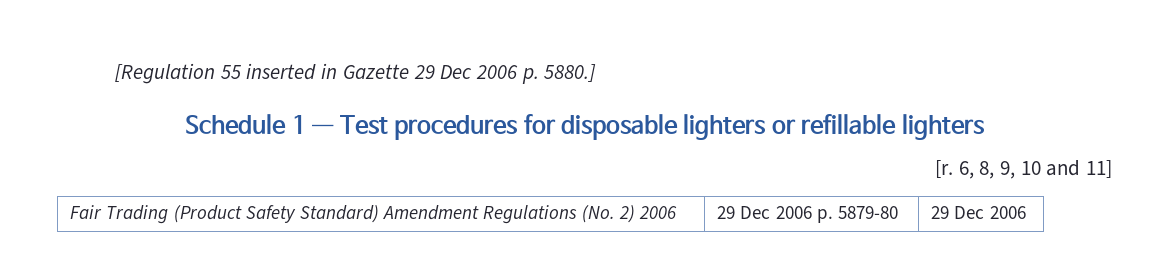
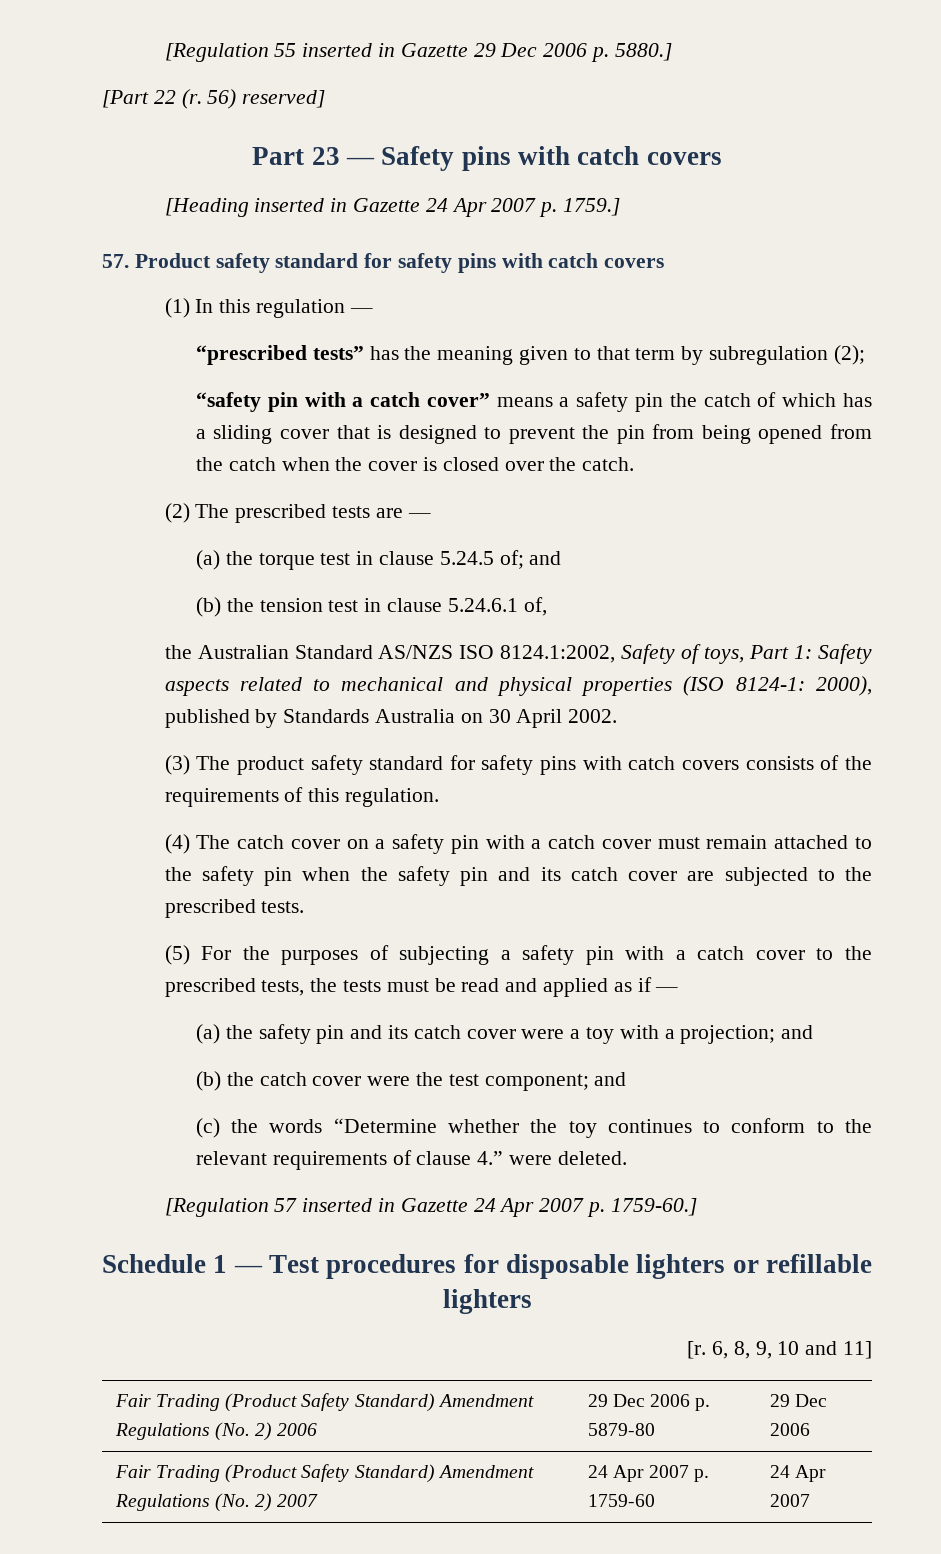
+ [Part 22 (r. 56) reserved]
+ Part 23 — Safety pins with catch covers
+ [Heading inserted in Gazette 24 Apr 2007 p. 1759.]
+ 57. Product safety standard for safety pins with catch covers
+ (1) In this regulation —
+ “prescribed tests” has the meaning given to that term by subregulation (2);
+ “safety pin with a catch cover” means a safety pin the catch of which has a sliding cover that is designed to prevent the pin from being opened from the catch when the cover is closed over the catch.
+ (2) The prescribed tests are —
+ (a) the torque test in clause 5.24.5 of; and
+ (b) the tension test in clause 5.24.6.1 of,
+ the Australian Standard AS/NZS ISO 8124.1:2002, Safety of toys, Part 1: Safety aspects related to mechanical and physical properties (ISO 8124-1: 2000), published by Standards Australia on 30 April 2002.
+ (3) The product safety standard for safety pins with catch covers consists of the requirements of this regulation.
+ (4) The catch cover on a safety pin with a catch cover must remain attached to the safety pin when the safety pin and its catch cover are subjected to the prescribed tests.
+ (5) For the purposes of subjecting a safety pin with a catch cover to the prescribed tests, the tests must be read and applied as if —
+ (a) the safety pin and its catch cover were a toy with a projection; and
+ (b) the catch cover were the test component; and
+ (c) the words “Determine whether the toy continues to conform to the relevant requirements of clause 4.” were deleted.
+ [Regulation 57 inserted in Gazette 24 Apr 2007 p. 1759-60.]
+ Fair Trading (Product Safety Standard) Amendment Regulations (No. 2) 2007 | 24 Apr 2007 p. 1759-60 | 24 Apr 2007

